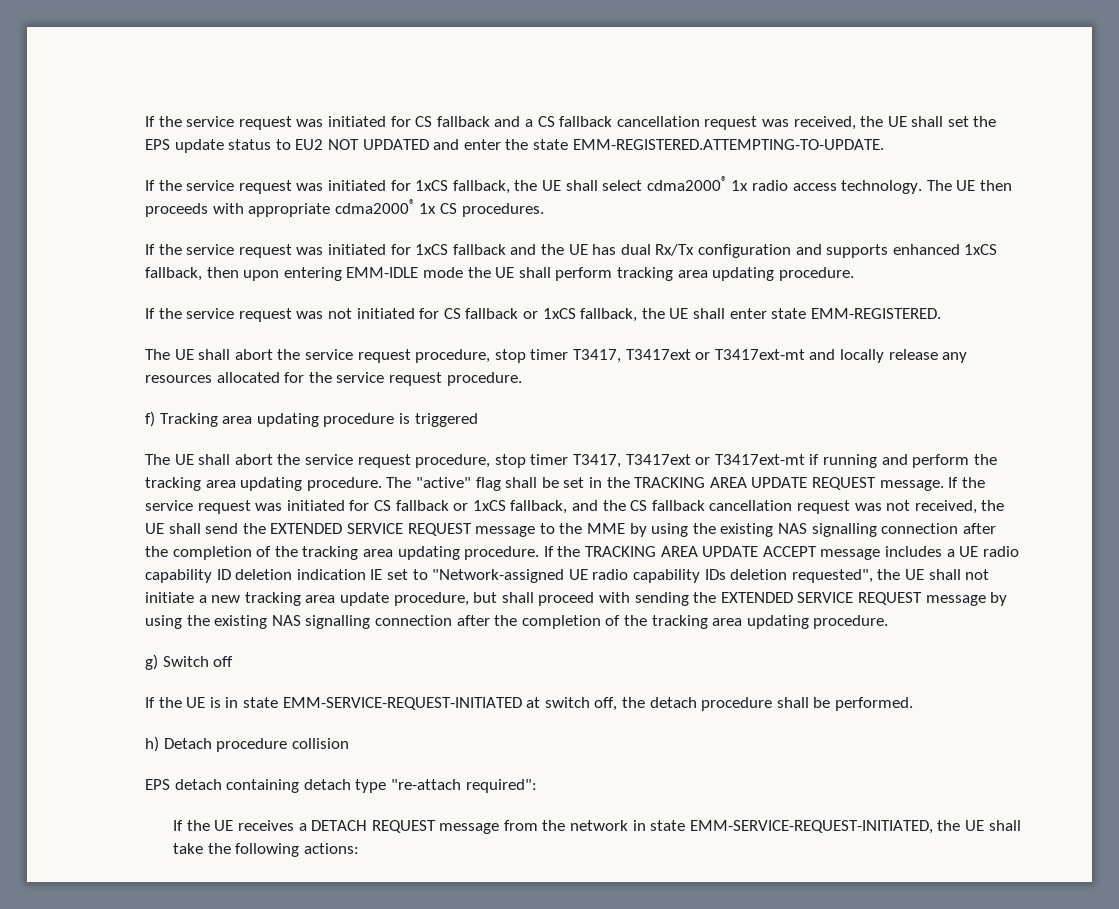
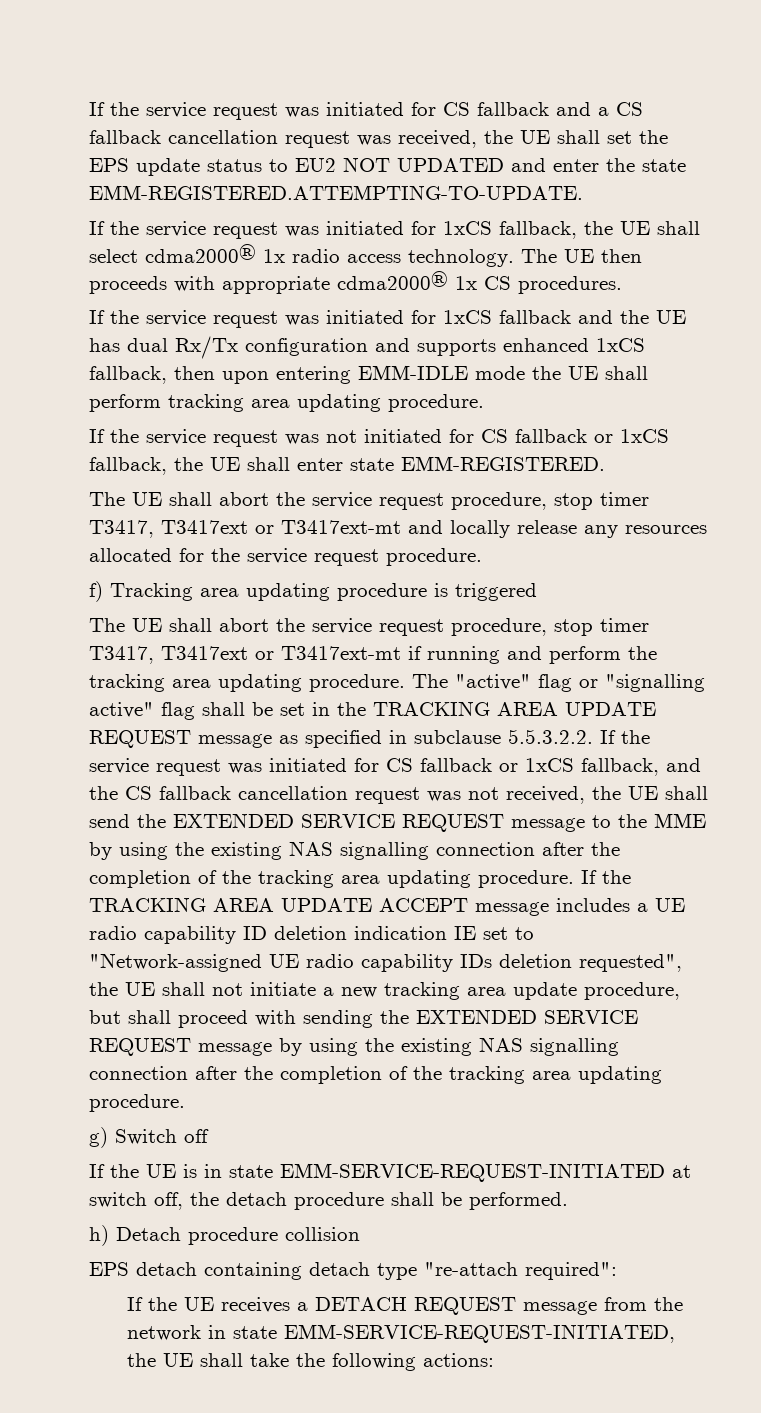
- The "active" flag shall be set in the TRACKING AREA UPDATE REQUEST message. If the service request was initiated for CS fallback or 1xCS fallback, and the CS fallback cancellation request was not received, the UE shall send the EXTENDED SERVICE REQUEST message to the MME by using the existing NAS signalling connection after the completion of the tracking area updating procedure.
+ The "active" flag or "signalling active" flag shall be set in the TRACKING AREA UPDATE REQUEST message as specified in subclause 5.5.3.2.2. If the service request was initiated for CS fallback or 1xCS fallback, and the CS fallback cancellation request was not received, the UE shall send the EXTENDED SERVICE REQUEST message to the MME by using the existing NAS signalling connection after the completion of the tracking area updating procedure.

